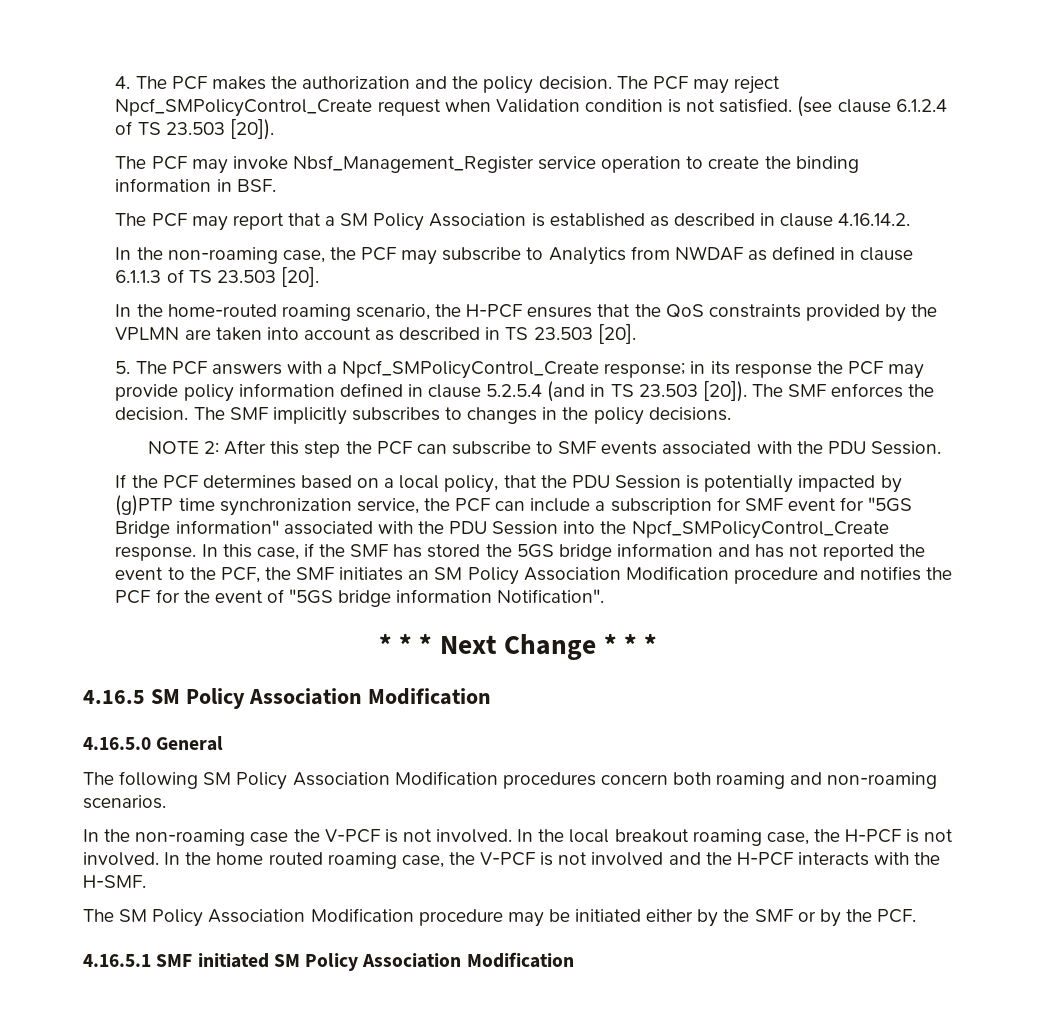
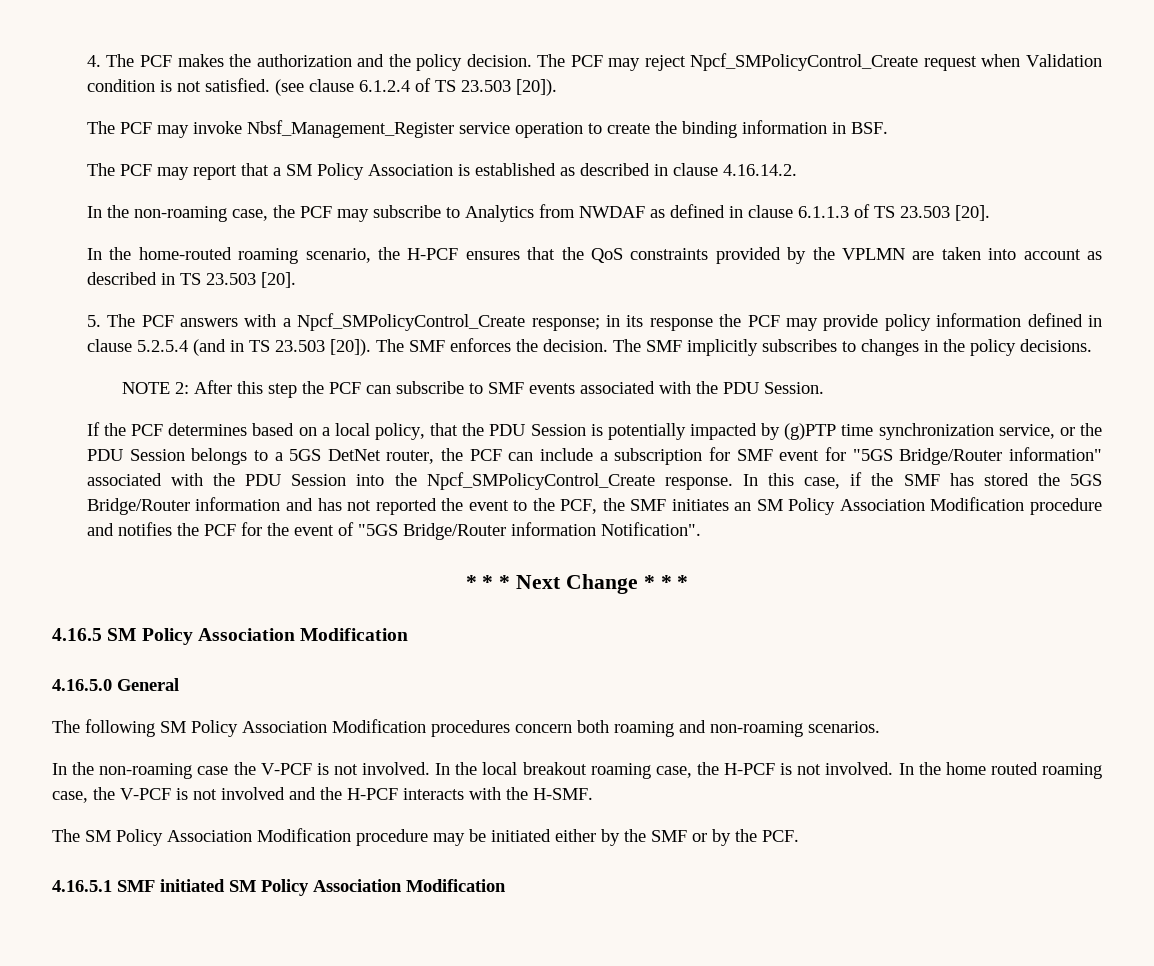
- If the PCF determines based on a local policy, that the PDU Session is potentially impacted by (g)PTP time synchronization service, the PCF can include a subscription for SMF event for "5GS Bridge information" associated with the PDU Session into the Npcf_SMPolicyControl_Create response.
+ If the PCF determines based on a local policy, that the PDU Session is potentially impacted by (g)PTP time synchronization service, or the PDU Session belongs to a 5GS DetNet router, the PCF can include a subscription for SMF event for "5GS Bridge/Router information" associated with the PDU Session into the Npcf_SMPolicyControl_Create response.
- In this case, if the SMF has stored the 5GS bridge information and has not reported the event to the PCF, the SMF initiates an SM Policy Association Modification procedure and notifies the PCF for the event of "5GS bridge information Notification".
+ In this case, if the SMF has stored the 5GS Bridge/Router information and has not reported the event to the PCF, the SMF initiates an SM Policy Association Modification procedure and notifies the PCF for the event of "5GS Bridge/Router information Notification".

